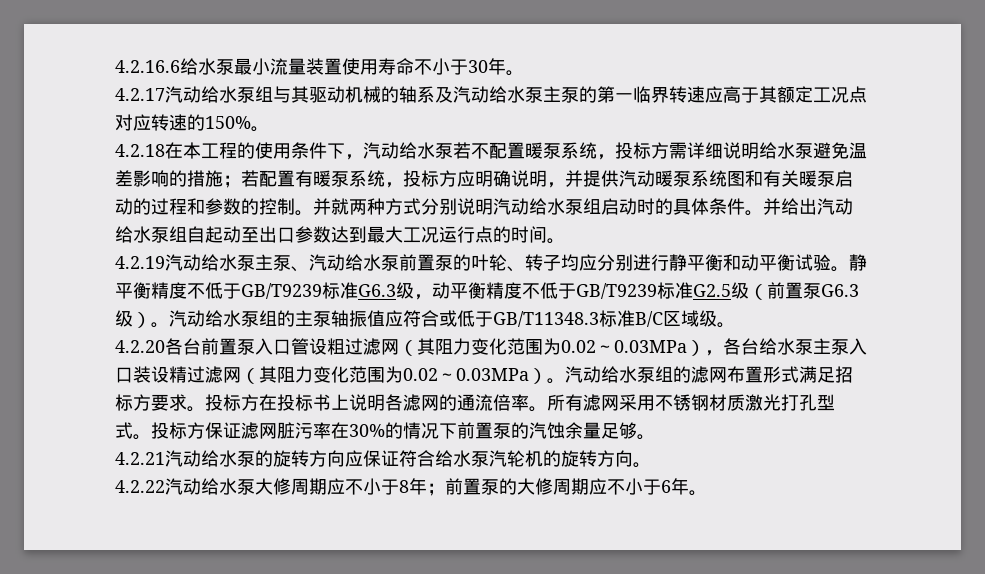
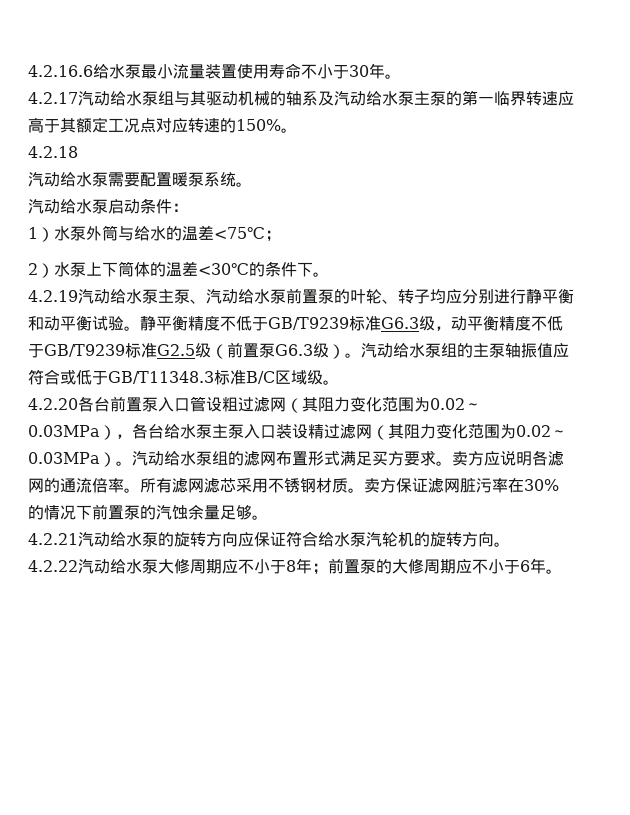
- 4.2.18在本工程的使用条件下，汽动给水泵若不配置暖泵系统，投标方需详细说明给水泵避免温差影响的措施；若配置有暖泵系统，投标方应明确说明，并提供汽动暖泵系统图和有关暖泵启动的过程和参数的控制。并就两种方式分别说明汽动给水泵组启动时的具体条件。并给出汽动给水泵组自起动至出口参数达到最大工况运行点的时间。
+ 4.2.18
+ 汽动给水泵需要配置暖泵系统。
+ 汽动给水泵启动条件：
+ 1）水泵外筒与给水的温差<75℃；
+ 2）水泵上下筒体的温差<30℃的条件下。
- 汽动给水泵组的滤网布置形式满足招标方要求。
+ 汽动给水泵组的滤网布置形式满足买方要求。
- 投标方在投标书上说明各滤网的通流倍率。
+ 卖方应说明各滤网的通流倍率。
- 所有滤网采用不锈钢材质激光打孔型式。投标方保证滤网脏污率在30%的情况下前置泵的汽蚀余量足够。
+ 所有滤网滤芯采用不锈钢材质。卖方保证滤网脏污率在30%的情况下前置泵的汽蚀余量足够。

